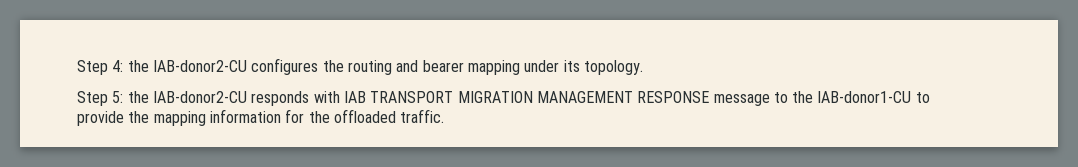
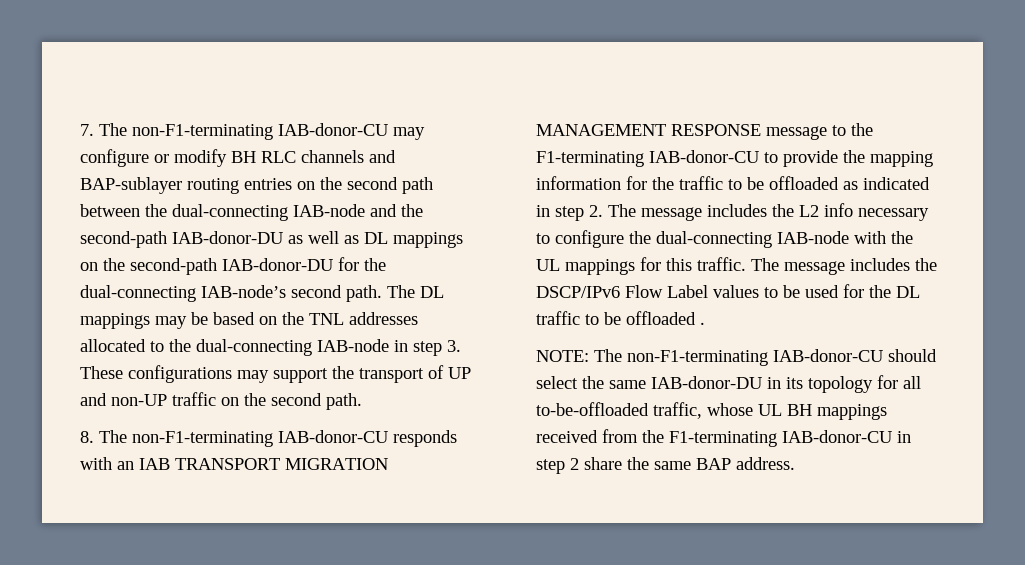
- Step 4: the IAB-donor2-CU configures the routing and bearer mapping under its topology.
- Step 5: the IAB-donor2-CU responds with IAB TRANSPORT MIGRATION MANAGEMENT RESPONSE message to the IAB-donor1-CU to provide the mapping information for the offloaded traffic.
+ 7. The non-F1-terminating IAB-donor-CU may configure or modify BH RLC channels and BAP-sublayer routing entries on the second path between the dual-connecting IAB-node and the second-path IAB-donor-DU as well as DL mappings on the second-path IAB-donor-DU for the dual-connecting IAB-node’s second path. The DL mappings may be based on the TNL addresses allocated to the dual-connecting IAB-node in step 3. These configurations may support the transport of UP and non-UP traffic on the second path.
+ 8. The non-F1-terminating IAB-donor-CU responds with an IAB TRANSPORT MIGRATION MANAGEMENT RESPONSE message to the F1-terminating IAB-donor-CU to provide the mapping information for the traffic to be offloaded as indicated in step 2. The message includes the L2 info necessary to configure the dual-connecting IAB-node with the UL mappings for this traffic. The message includes the DSCP/IPv6 Flow Label values to be used for the DL traffic to be offloaded .
+ NOTE: The non-F1-terminating IAB-donor-CU should select the same IAB-donor-DU in its topology for all to-be-offloaded traffic, whose UL BH mappings received from the F1-terminating IAB-donor-CU in step 2 share the same BAP address.

